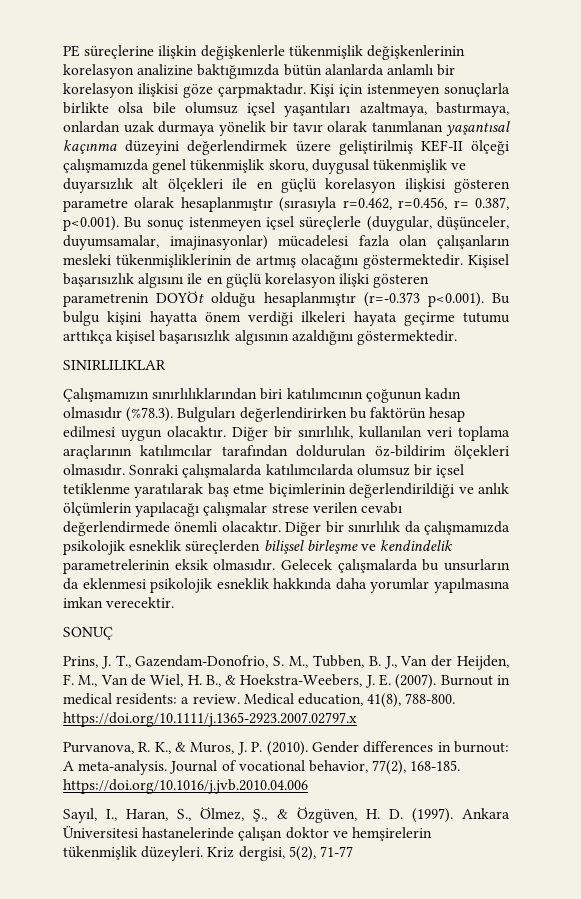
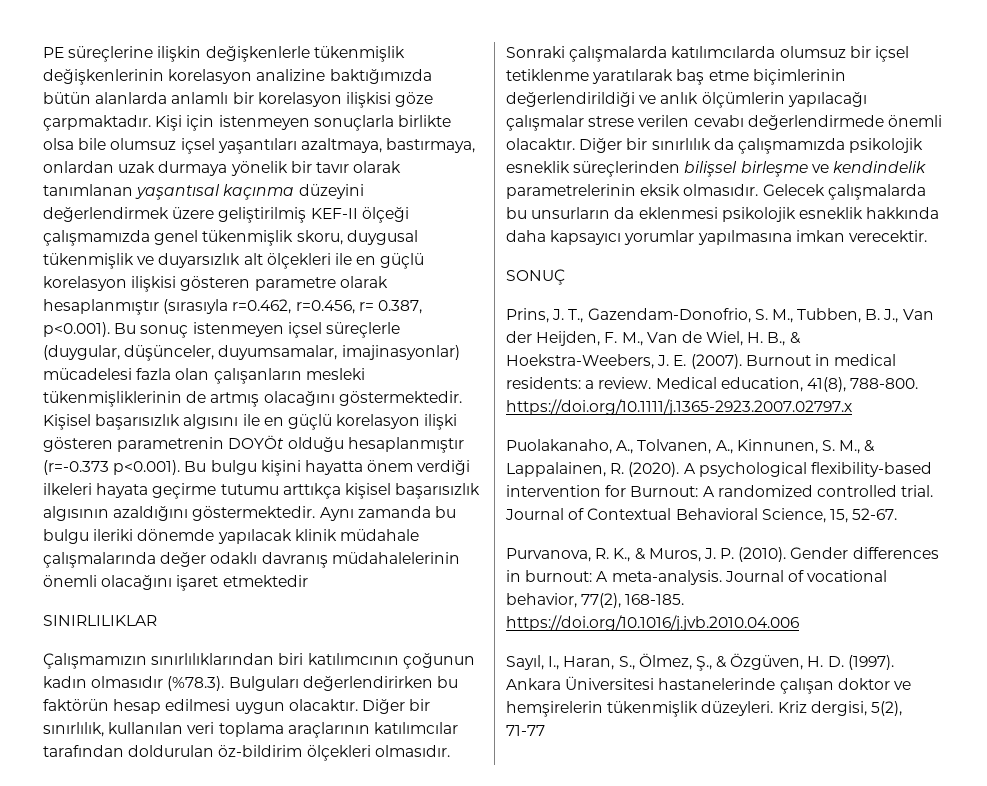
+ Aynı zamanda bu bulgu ileriki dönemde yapılacak klinik müdahale çalışmalarında değer odaklı davranış müdahalelerinin önemli olacağını işaret etmektedir
- Diğer bir sınırlılık da çalışmamızda psikolojik esneklik süreçlerden bilişsel birleşme ve kendindelik parametrelerinin eksik olmasıdır.
+ Diğer bir sınırlılık da çalışmamızda psikolojik esneklik süreçlerinden bilişsel birleşme ve kendindelik parametrelerinin eksik olmasıdır.
- Gelecek çalışmalarda bu unsurların da eklenmesi psikolojik esneklik hakkında daha yorumlar yapılmasına imkan verecektir.
+ Gelecek çalışmalarda bu unsurların da eklenmesi psikolojik esneklik hakkında daha kapsayıcı yorumlar yapılmasına imkan verecektir.
+ Puolakanaho, A., Tolvanen, A., Kinnunen, S. M., & Lappalainen, R. (2020). A psychological flexibility-based intervention for Burnout: A randomized controlled trial. Journal of Contextual Behavioral Science, 15, 52-67.

